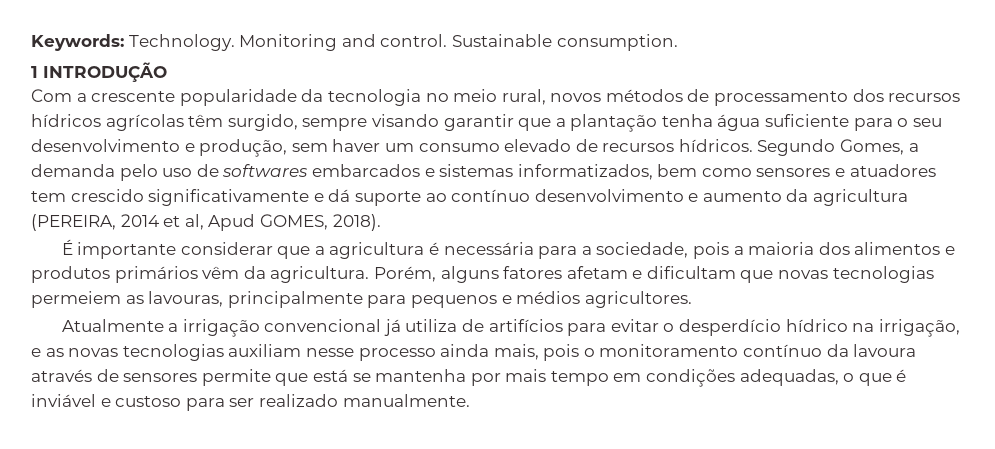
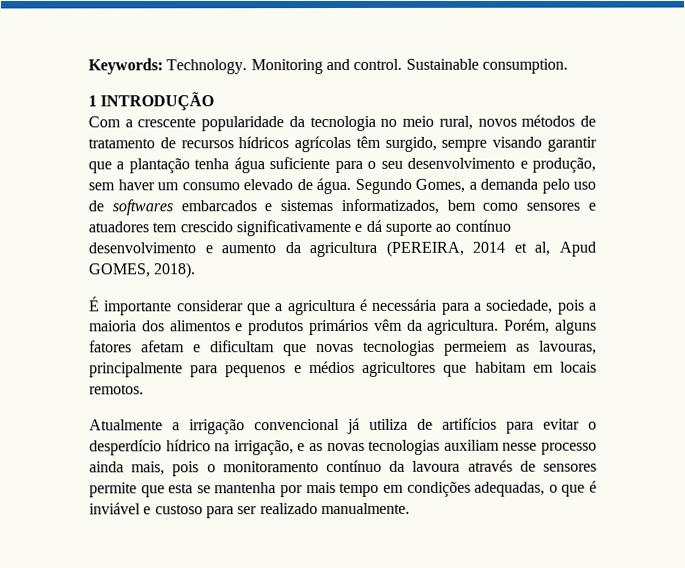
- Com a crescente popularidade da tecnologia no meio rural, novos métodos de processamento dos recursos hídricos agrícolas têm surgido, sempre visando garantir que a plantação tenha água suficiente para o seu desenvolvimento e produção, sem haver um consumo elevado de recursos hídricos.
+ Com a crescente popularidade da tecnologia no meio rural, novos métodos de tratamento de recursos hídricos agrícolas têm surgido, sempre visando garantir que a plantação tenha água suficiente para o seu desenvolvimento e produção, sem haver um consumo elevado de água.
- Porém, alguns fatores afetam e dificultam que novas tecnologias permeiem as lavouras, principalmente para pequenos e médios agricultores.
+ Porém, alguns fatores afetam e dificultam que novas tecnologias permeiem as lavouras, principalmente para pequenos e médios agricultores que habitam em locais remotos.
- Atualmente a irrigação convencional já utiliza de artifícios para evitar o desperdício hídrico na irrigação, e as novas tecnologias auxiliam nesse processo ainda mais, pois o monitoramento contínuo da lavoura através de sensores permite que está se mantenha por mais tempo em condições adequadas, o que é inviável e custoso para ser realizado manualmente.
+ Atualmente a irrigação convencional já utiliza de artifícios para evitar o desperdício hídrico na irrigação, e as novas tecnologias auxiliam nesse processo ainda mais, pois o monitoramento contínuo da lavoura através de sensores permite que esta se mantenha por mais tempo em condições adequadas, o que é inviável e custoso para ser realizado manualmente.

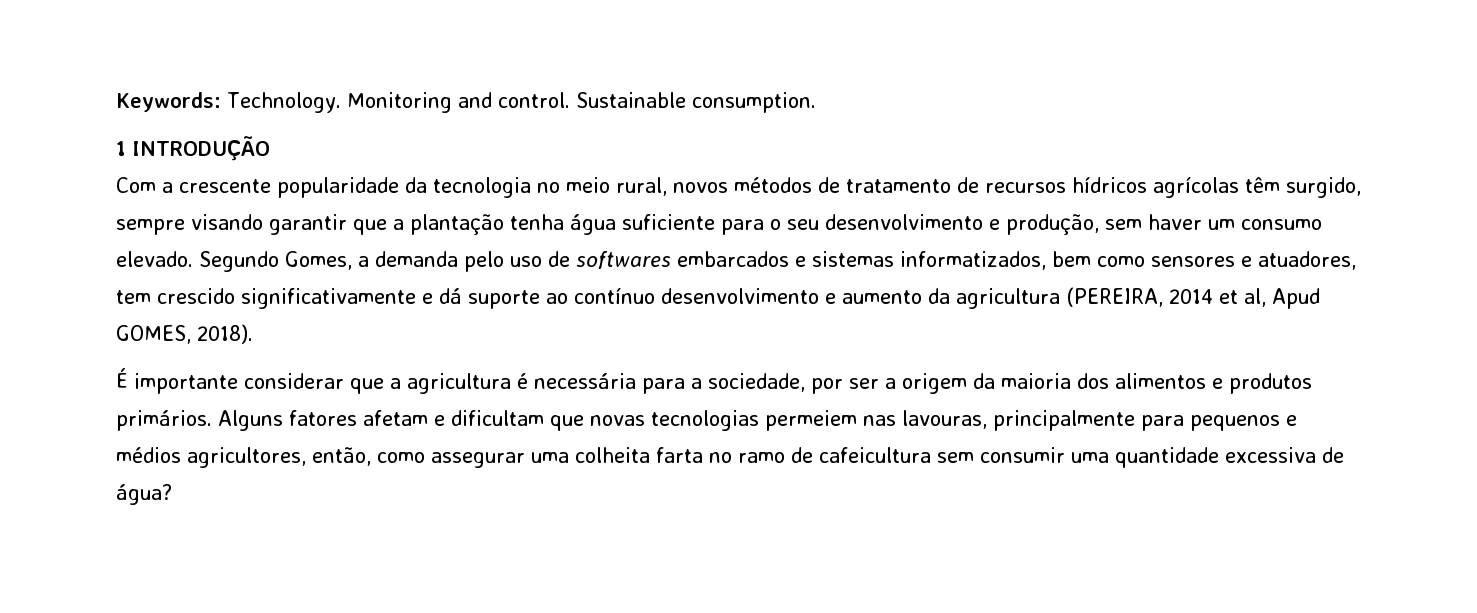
- Com a crescente popularidade da tecnologia no meio rural, novos métodos de tratamento de recursos hídricos agrícolas têm surgido, sempre visando garantir que a plantação tenha água suficiente para o seu desenvolvimento e produção, sem haver um consumo elevado de água.
+ Com a crescente popularidade da tecnologia no meio rural, novos métodos de tratamento de recursos hídricos agrícolas têm surgido, sempre visando garantir que a plantação tenha água suficiente para o seu desenvolvimento e produção, sem haver um consumo elevado.
- Segundo Gomes, a demanda pelo uso de softwares embarcados e sistemas informatizados, bem como sensores e atuadores tem crescido significativamente e dá suporte ao contínuo desenvolvimento e aumento da agricultura (PEREIRA, 2014 et al, Apud GOMES, 2018).
+ Segundo Gomes, a demanda pelo uso de softwares embarcados e sistemas informatizados, bem como sensores e atuadores, tem crescido significativamente e dá suporte ao contínuo desenvolvimento e aumento da agricultura (PEREIRA, 2014 et al, Apud GOMES, 2018).
- É importante considerar que a agricultura é necessária para a sociedade, pois a maioria dos alimentos e produtos primários vêm da agricultura. Porém, alguns fatores afetam e dificultam que novas tecnologias permeiem as lavouras, principalmente para pequenos e médios agricultores que habitam em locais remotos.
- Atualmente a irrigação convencional já utiliza de artifícios para evitar o desperdício hídrico na irrigação, e as novas tecnologias auxiliam nesse processo ainda mais, pois o monitoramento contínuo da lavoura através de sensores permite que esta se mantenha por mais tempo em condições adequadas, o que é inviável e custoso para ser realizado manualmente.
+ É importante considerar que a agricultura é necessária para a sociedade, por ser a origem da maioria dos alimentos e produtos primários. Alguns fatores afetam e dificultam que novas tecnologias permeiem nas lavouras, principalmente para pequenos e médios agricultores, então, como assegurar uma colheita farta no ramo de cafeicultura sem consumir uma quantidade excessiva de água?

